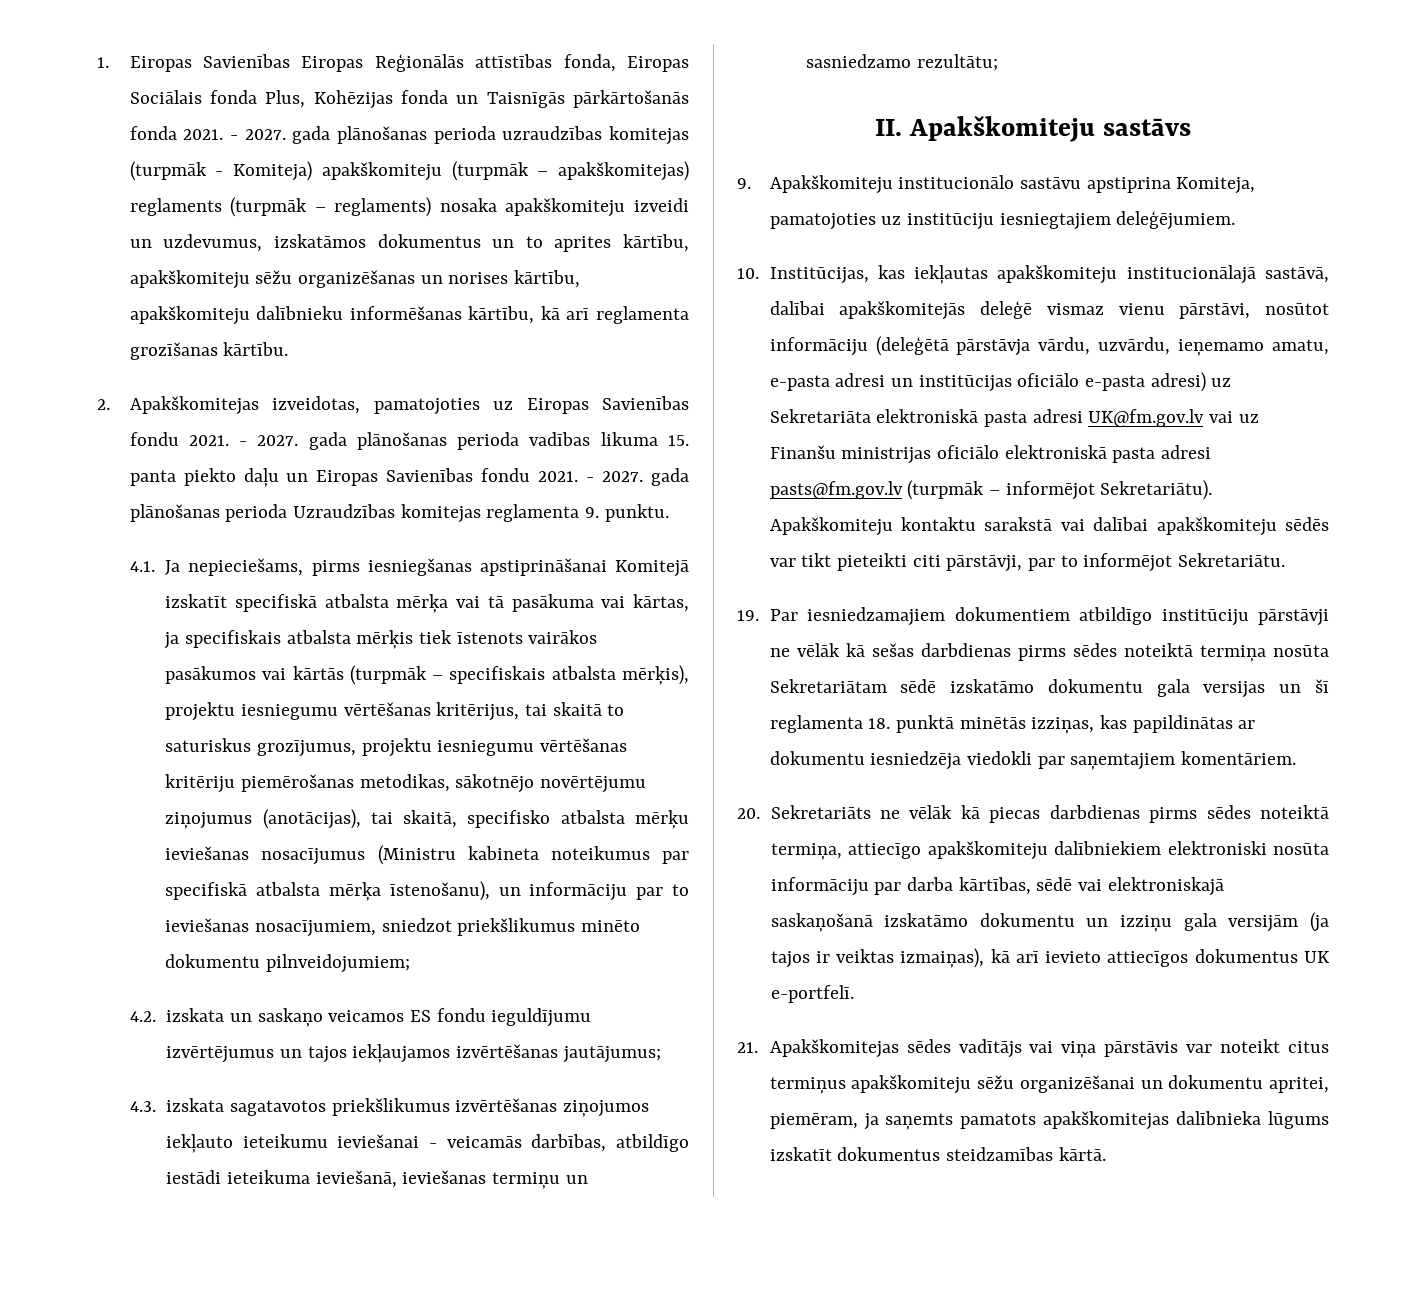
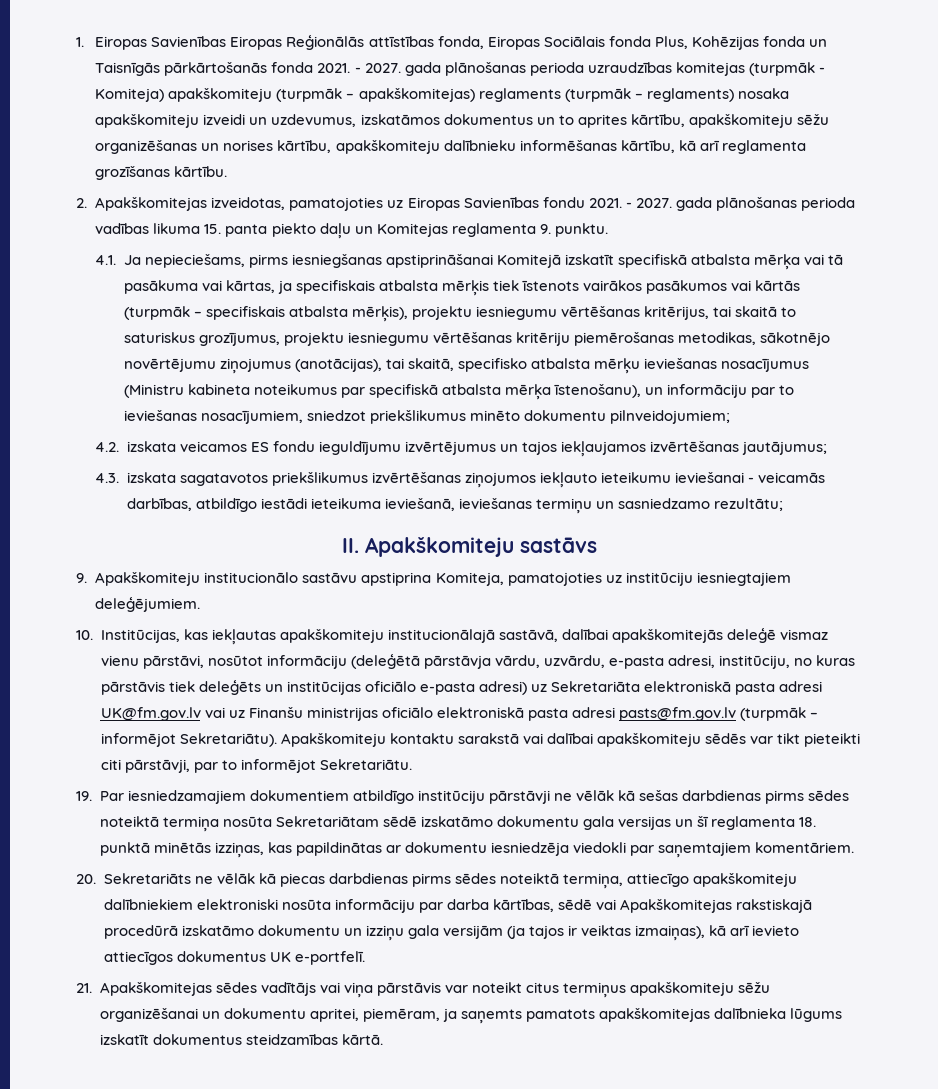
- - 2027. gada plānošanas perioda vadības likuma 15. panta piekto daļu un Eiropas Savienības fondu 2021. - 2027. gada plānošanas perioda Uzraudzības komitejas reglamenta 9. punktu.
+ - 2027. gada plānošanas perioda vadības likuma 15. panta piekto daļu un Komitejas reglamenta 9. punktu.
- 4.2. izskata un saskaņo veicamos ES fondu ieguldījumu izvērtējumus un tajos iekļaujamos izvērtēšanas jautājumus;
+ 4.2. izskata veicamos ES fondu ieguldījumu izvērtējumus un tajos iekļaujamos izvērtēšanas jautājumus;
- 10. Institūcijas, kas iekļautas apakškomiteju institucionālajā sastāvā, dalībai apakškomitejās deleģē vismaz vienu pārstāvi, nosūtot informāciju (deleģētā pārstāvja vārdu, uzvārdu, ieņemamo amatu, e-pasta adresi un institūcijas oficiālo e-pasta adresi) uz Sekretariāta elektroniskā pasta adresi UK@fm.gov.lv vai uz Finanšu ministrijas oficiālo elektroniskā pasta adresi pasts@fm.gov.lv (turpmāk – informējot Sekretariātu).
+ 10. Institūcijas, kas iekļautas apakškomiteju institucionālajā sastāvā, dalībai apakškomitejās deleģē vismaz vienu pārstāvi, nosūtot informāciju (deleģētā pārstāvja vārdu, uzvārdu, e-pasta adresi, institūciju, no kuras pārstāvis tiek deleģēts un institūcijas oficiālo e-pasta adresi) uz Sekretariāta elektroniskā pasta adresi UK@fm.gov.lv vai uz Finanšu ministrijas oficiālo elektroniskā pasta adresi pasts@fm.gov.lv (turpmāk – informējot Sekretariātu).
- 20. Sekretariāts ne vēlāk kā piecas darbdienas pirms sēdes noteiktā termiņa, attiecīgo apakškomiteju dalībniekiem elektroniski nosūta informāciju par darba kārtības, sēdē vai elektroniskajā saskaņošanā izskatāmo dokumentu un izziņu gala versijām (ja tajos ir veiktas izmaiņas), kā arī ievieto attiecīgos dokumentus UK e-portfelī.
+ 20. Sekretariāts ne vēlāk kā piecas darbdienas pirms sēdes noteiktā termiņa, attiecīgo apakškomiteju dalībniekiem elektroniski nosūta informāciju par darba kārtības, sēdē vai Apakškomitejas rakstiskajā procedūrā izskatāmo dokumentu un izziņu gala versijām (ja tajos ir veiktas izmaiņas), kā arī ievieto attiecīgos dokumentus UK e-portfelī.

